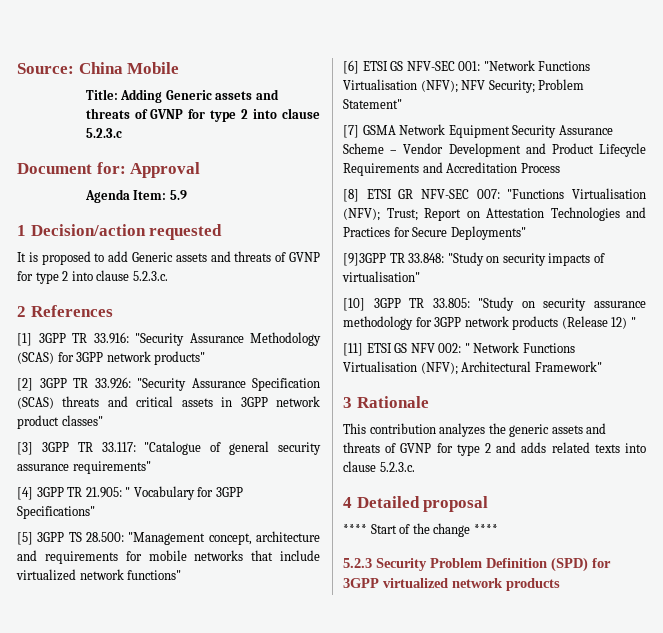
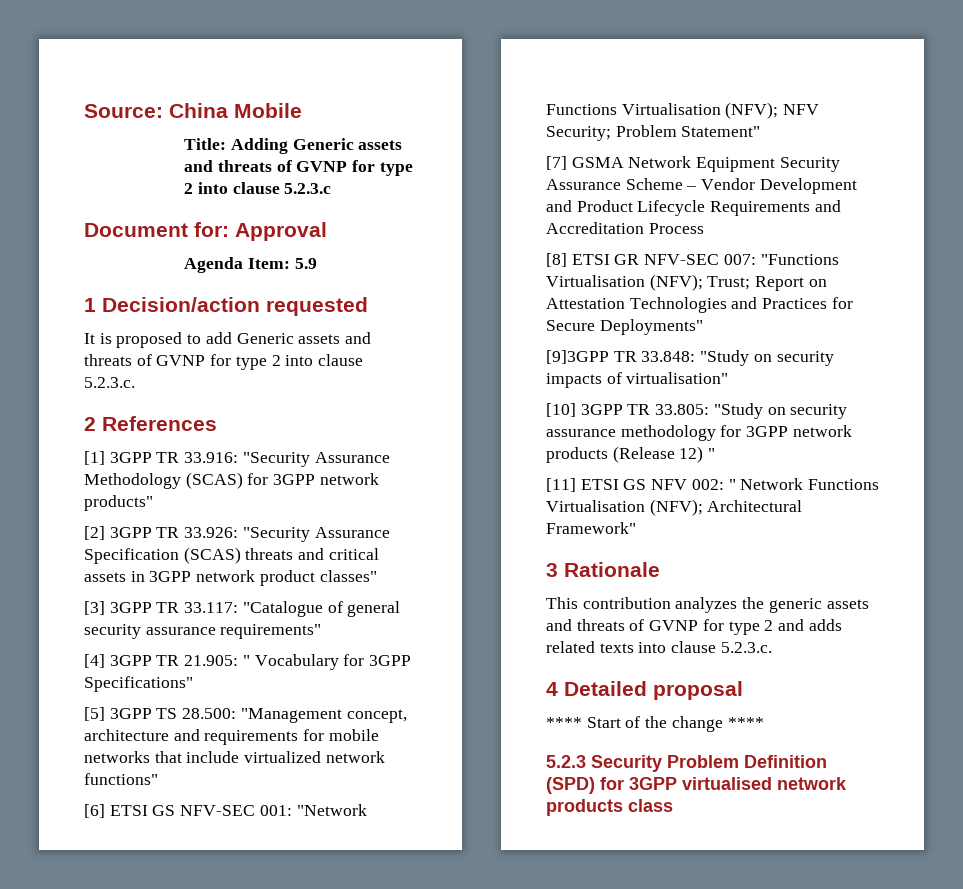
- 5.2.3 Security Problem Definition (SPD) for 3GPP virtualized network products
+ 5.2.3 Security Problem Definition (SPD) for 3GPP virtualised network products class

